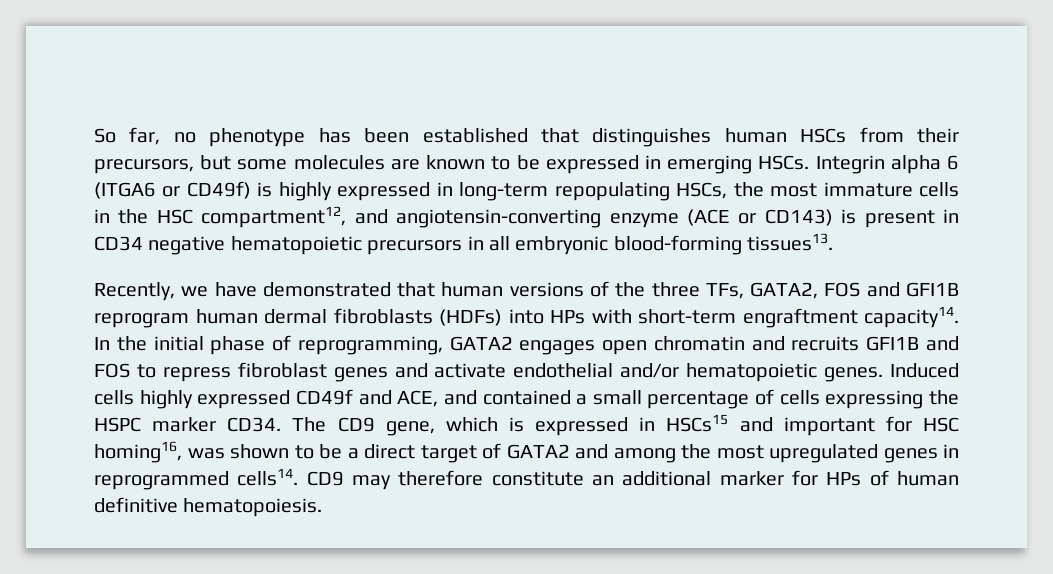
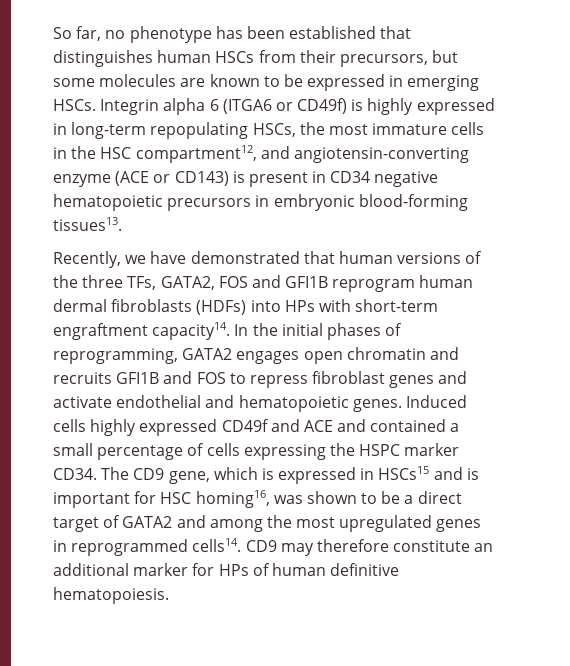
- Integrin alpha 6 (ITGA6 or CD49f) is highly expressed in long-term repopulating HSCs, the most immature cells in the HSC compartment12, and angiotensin-converting enzyme (ACE or CD143) is present in CD34 negative hematopoietic precursors in all embryonic blood-forming tissues13.
+ Integrin alpha 6 (ITGA6 or CD49f) is highly expressed in long-term repopulating HSCs, the most immature cells in the HSC compartment12, and angiotensin-converting enzyme (ACE or CD143) is present in CD34 negative hematopoietic precursors in embryonic blood-forming tissues13.
- In the initial phase of reprogramming, GATA2 engages open chromatin and recruits GFI1B and FOS to repress fibroblast genes and activate endothelial and/or hematopoietic genes.
+ In the initial phases of reprogramming, GATA2 engages open chromatin and recruits GFI1B and FOS to repress fibroblast genes and activate endothelial and hematopoietic genes.
- Induced cells highly expressed CD49f and ACE, and contained a small percentage of cells expressing the HSPC marker CD34.
+ Induced cells highly expressed CD49f and ACE and contained a small percentage of cells expressing the HSPC marker CD34.
- The CD9 gene, which is expressed in HSCs15 and important for HSC homing16, was shown to be a direct target of GATA2 and among the most upregulated genes in reprogrammed cells14.
+ The CD9 gene, which is expressed in HSCs15 and is important for HSC homing16, was shown to be a direct target of GATA2 and among the most upregulated genes in reprogrammed cells14.

